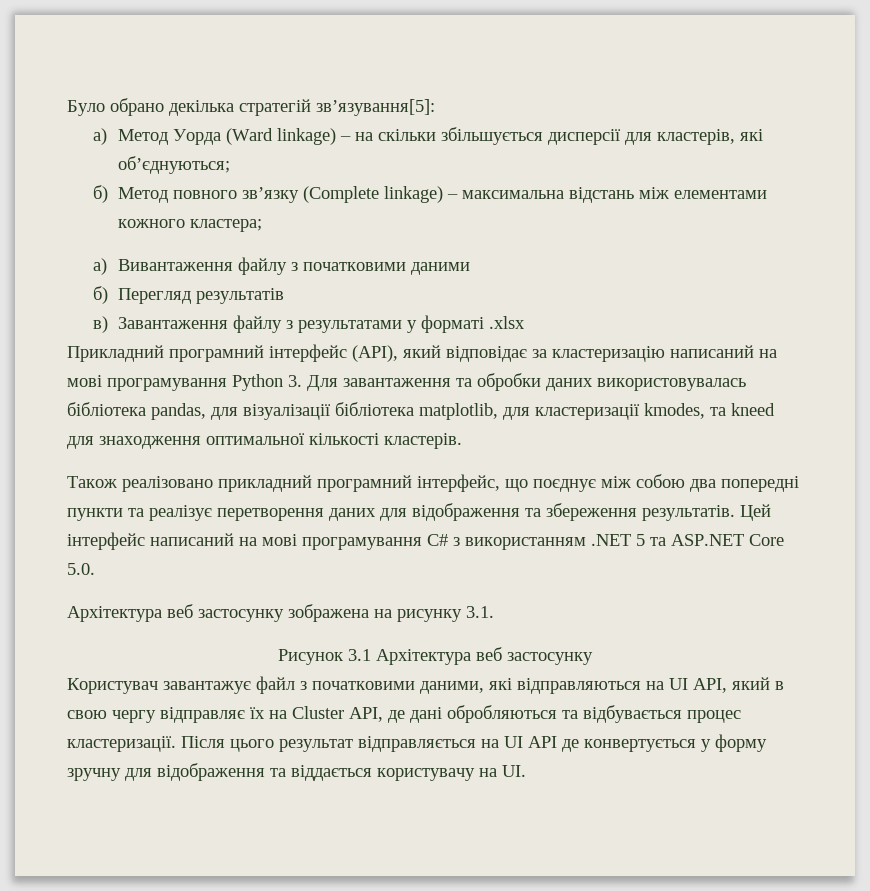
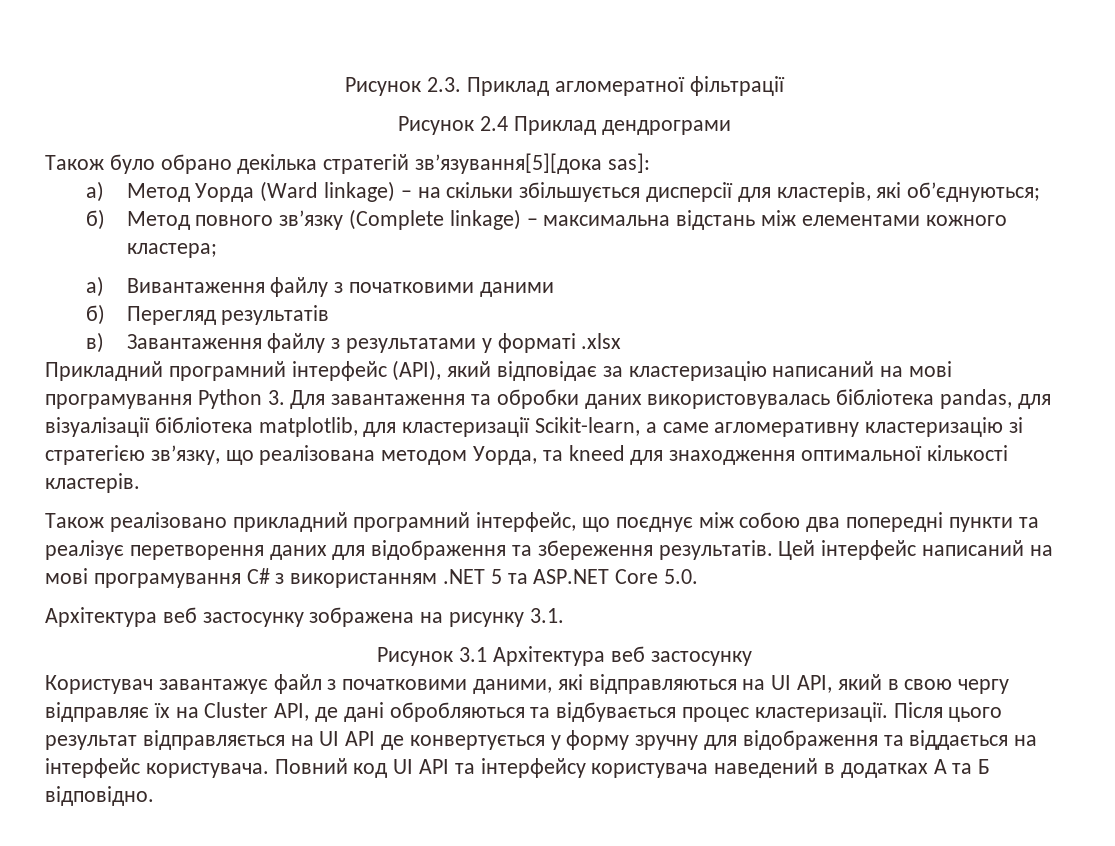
- Було обрано декілька стратегій зв’язування[5]:
+ Рисунок 2.3. Приклад агломератної фільтрації
+ Рисунок 2.4 Приклад дендрограми
+ Також було обрано декілька стратегій зв’язування[5][дока sas]:
- Прикладний програмний інтерфейс (API), який відповідає за кластеризацію написаний на мові програмування Python 3. Для завантаження та обробки даних використовувалась бібліотека pandas, для візуалізації бібліотека matplotlib, для кластеризації kmodes, та kneed для знаходження оптимальної кількості кластерів.
+ Прикладний програмний інтерфейс (API), який відповідає за кластеризацію написаний на мові програмування Python 3. Для завантаження та обробки даних використовувалась бібліотека pandas, для візуалізації бібліотека matplotlib, для кластеризації Scikit-learn, а саме агломеративну кластеризацію зі стратегією зв’язку, що реалізована методом Уорда, та kneed для знаходження оптимальної кількості кластерів.
- Після цього результат відправляється на UI API де конвертується у форму зручну для відображення та віддається користувачу на UI.
+ Після цього результат відправляється на UI API де конвертується у форму зручну для відображення та віддається на інтерфейс користувача. Повний код UI API та інтерфейсу користувача наведений в додатках А та Б відповідно.

